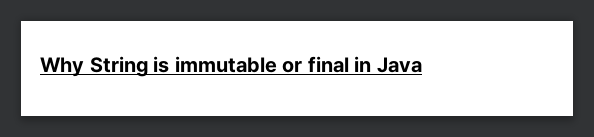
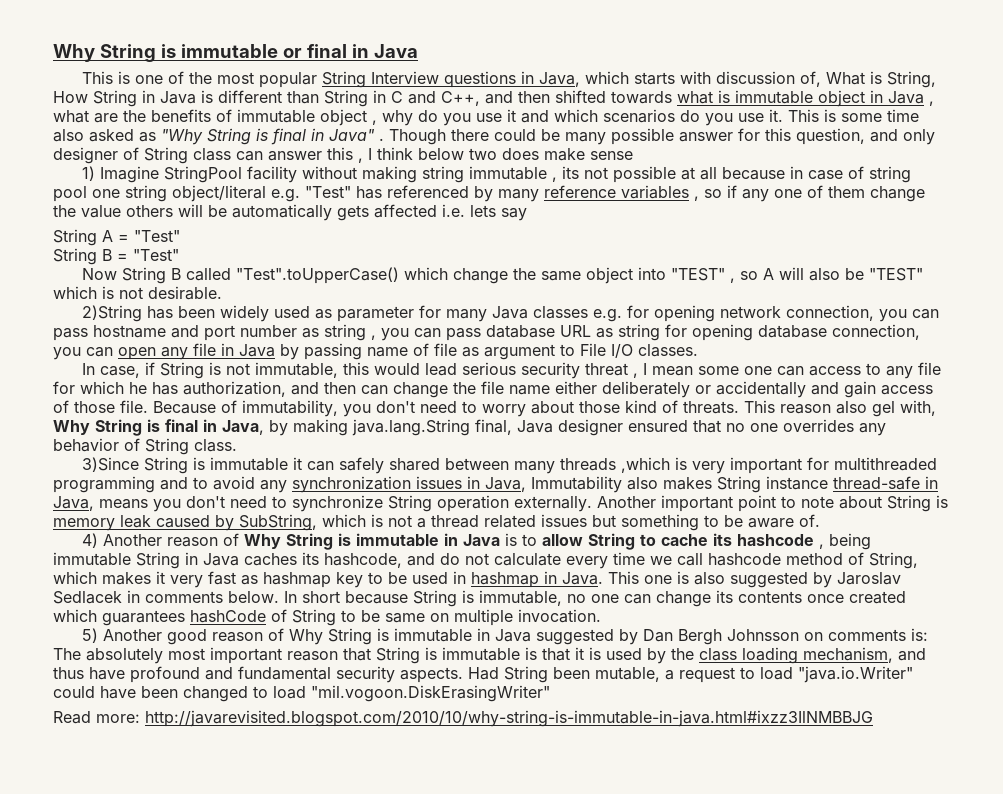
+ This is one of the most popular String Interview questions in Java, which starts with discussion of, What is String, How String in Java is different than String in C and C++, and then shifted towards what is immutable object in Java , what are the benefits of immutable object , why do you use it and which scenarios do you use it. This is some time also asked as "Why String is final in Java" . Though there could be many possible answer for this question, and only designer of String class can answer this , I think below two does make sense
+ 1) Imagine StringPool facility without making string immutable , its not possible at all because in case of string pool one string object/literal e.g. "Test" has referenced by many reference variables , so if any one of them change the value others will be automatically gets affected i.e. lets say
+ String A = "Test"
+ String B = "Test"
+ Now String B called "Test".toUpperCase() which change the same object into "TEST" , so A will also be "TEST" which is not desirable.
+ 2)String has been widely used as parameter for many Java classes e.g. for opening network connection, you can pass hostname and port number as string , you can pass database URL as string for opening database connection, you can open any file in Java by passing name of file as argument to File I/O classes.
+ In case, if String is not immutable, this would lead serious security threat , I mean some one can access to any file for which he has authorization, and then can change the file name either deliberately or accidentally and gain access of those file. Because of immutability, you don't need to worry about those kind of threats. This reason also gel with, Why String is final in Java, by making java.lang.String final, Java designer ensured that no one overrides any behavior of String class.
+ 3)Since String is immutable it can safely shared between many threads ,which is very important for multithreaded programming and to avoid any synchronization issues in Java, Immutability also makes String instance thread-safe in Java, means you don't need to synchronize String operation externally. Another important point to note about String is memory leak caused by SubString, which is not a thread related issues but something to be aware of.
+ 4) Another reason of Why String is immutable in Java is to allow String to cache its hashcode , being immutable String in Java caches its hashcode, and do not calculate every time we call hashcode method of String, which makes it very fast as hashmap key to be used in hashmap in Java. This one is also suggested by Jaroslav Sedlacek in comments below. In short because String is immutable, no one can change its contents once created which guarantees hashCode of String to be same on multiple invocation.
+ 5) Another good reason of Why String is immutable in Java suggested by Dan Bergh Johnsson on comments is: The absolutely most important reason that String is immutable is that it is used by the class loading mechanism, and thus have profound and fundamental security aspects. Had String been mutable, a request to load "java.io.Writer" could have been changed to load "mil.vogoon.DiskErasingWriter"
+ Read more: http://javarevisited.blogspot.com/2010/10/why-string-is-immutable-in-java.html#ixzz3IlNMBBJG

